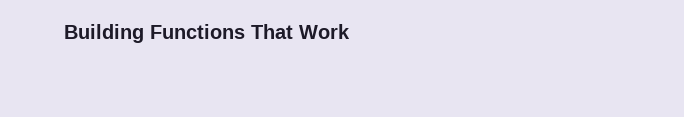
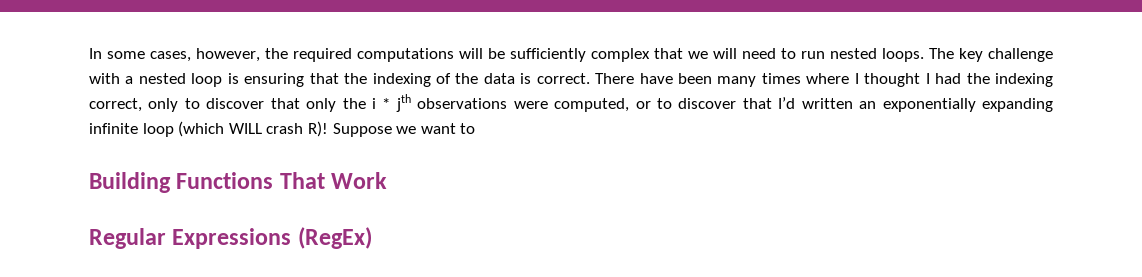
+ In some cases, however, the required computations will be sufficiently complex that we will need to run nested loops. The key challenge with a nested loop is ensuring that the indexing of the data is correct. There have been many times where I thought I had the indexing correct, only to discover that only the i * jth observations were computed, or to discover that I’d written an exponentially expanding infinite loop (which WILL crash R)! Suppose we want to
+ Regular Expressions (RegEx)

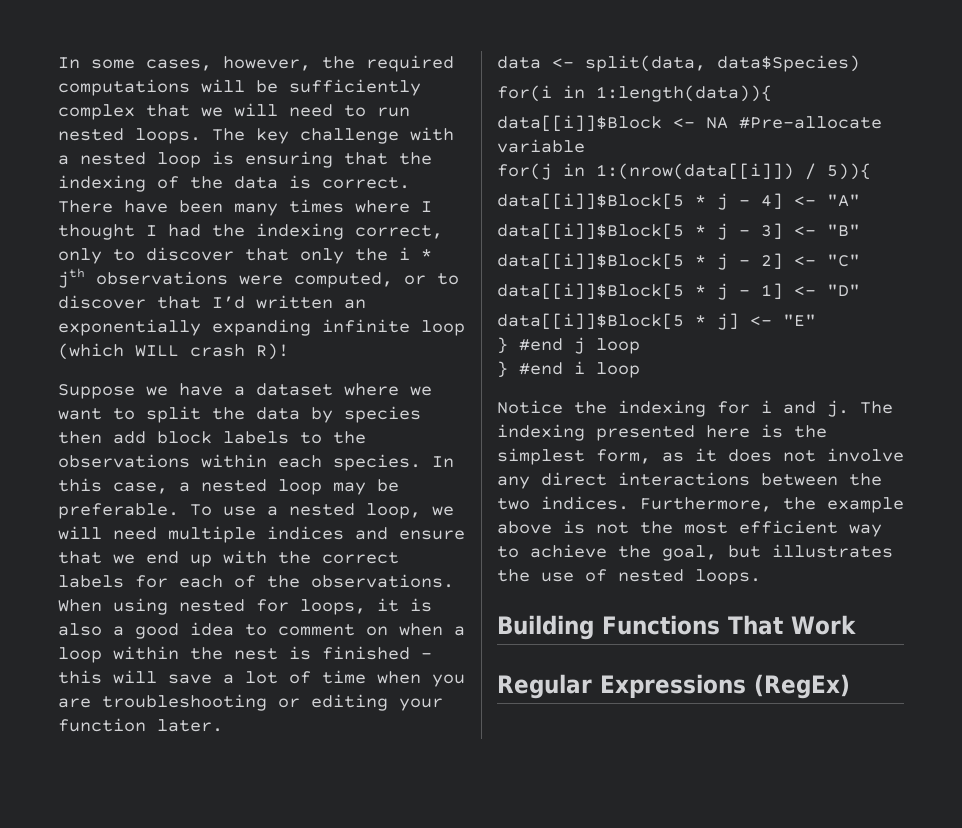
- There have been many times where I thought I had the indexing correct, only to discover that only the i * jth observations were computed, or to discover that I’d written an exponentially expanding infinite loop (which WILL crash R)! Suppose we want to
+ There have been many times where I thought I had the indexing correct, only to discover that only the i * jth observations were computed, or to discover that I’d written an exponentially expanding infinite loop (which WILL crash R)!
+ Suppose we have a dataset where we want to split the data by species then add block labels to the observations within each species. In this case, a nested loop may be preferable. To use a nested loop, we will need multiple indices and ensure that we end up with the correct labels for each of the observations. When using nested for loops, it is also a good idea to comment on when a loop within the nest is finished – this will save a lot of time when you are troubleshooting or editing your function later.
+ data <- split(data, data$Species)
+ for(i in 1:length(data)){
+ data[[i]]$Block <- NA #Pre-allocate variable
+ for(j in 1:(nrow(data[[i]]) / 5)){
+ data[[i]]$Block[5 * j - 4] <- "A"
+ data[[i]]$Block[5 * j - 3] <- "B"
+ data[[i]]$Block[5 * j - 2] <- "C"
+ data[[i]]$Block[5 * j - 1] <- "D"
+ data[[i]]$Block[5 * j] <- "E"
+ } #end j loop
+ } #end i loop
+ Notice the indexing for i and j. The indexing presented here is the simplest form, as it does not involve any direct interactions between the two indices. Furthermore, the example above is not the most efficient way to achieve the goal, but illustrates the use of nested loops.

